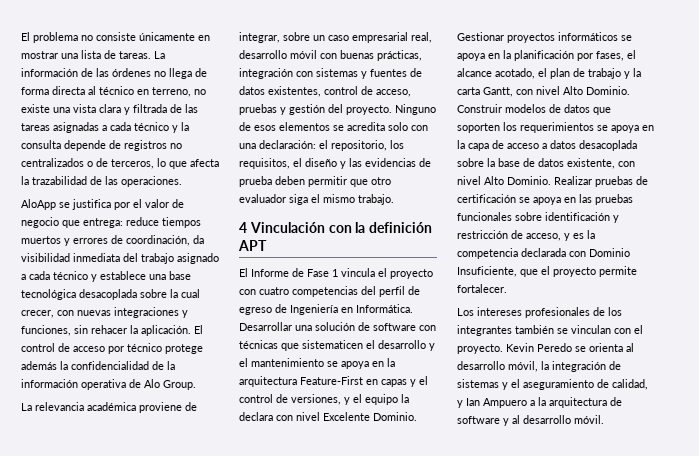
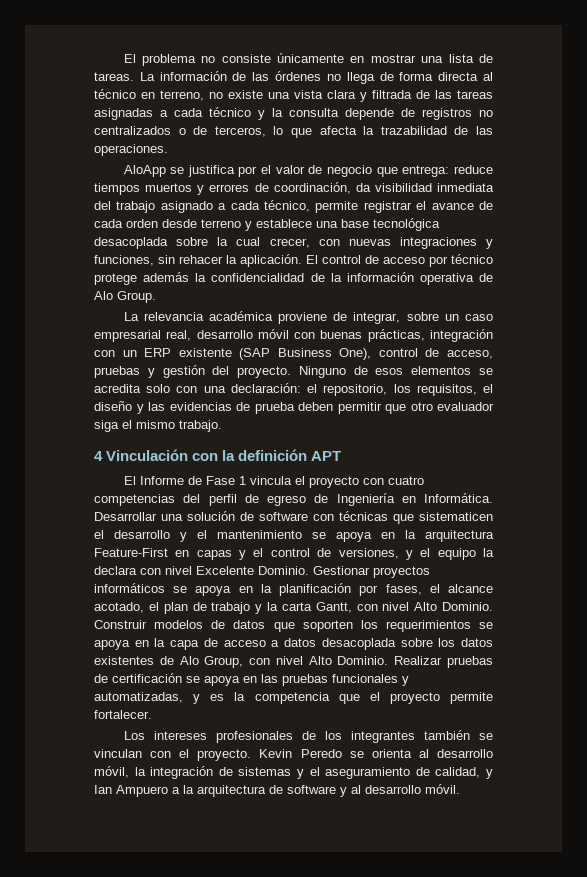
- AloApp se justifica por el valor de negocio que entrega: reduce tiempos muertos y errores de coordinación, da visibilidad inmediata del trabajo asignado a cada técnico y establece una base tecnológica desacoplada sobre la cual crecer, con nuevas integraciones y funciones, sin rehacer la aplicación.
+ AloApp se justifica por el valor de negocio que entrega: reduce tiempos muertos y errores de coordinación, da visibilidad inmediata del trabajo asignado a cada técnico, permite registrar el avance de cada orden desde terreno y establece una base tecnológica desacoplada sobre la cual crecer, con nuevas integraciones y funciones, sin rehacer la aplicación.
- La relevancia académica proviene de integrar, sobre un caso empresarial real, desarrollo móvil con buenas prácticas, integración con sistemas y fuentes de datos existentes, control de acceso, pruebas y gestión del proyecto.
+ La relevancia académica proviene de integrar, sobre un caso empresarial real, desarrollo móvil con buenas prácticas, integración con un ERP existente (SAP Business One), control de acceso, pruebas y gestión del proyecto.
- Construir modelos de datos que soporten los requerimientos se apoya en la capa de acceso a datos desacoplada sobre la base de datos existente, con nivel Alto Dominio.
+ Construir modelos de datos que soporten los requerimientos se apoya en la capa de acceso a datos desacoplada sobre los datos existentes de Alo Group, con nivel Alto Dominio.
- Realizar pruebas de certificación se apoya en las pruebas funcionales sobre identificación y restricción de acceso, y es la competencia declarada con Dominio Insuficiente, que el proyecto permite fortalecer.
+ Realizar pruebas de certificación se apoya en las pruebas funcionales y automatizadas, y es la competencia que el proyecto permite fortalecer.

